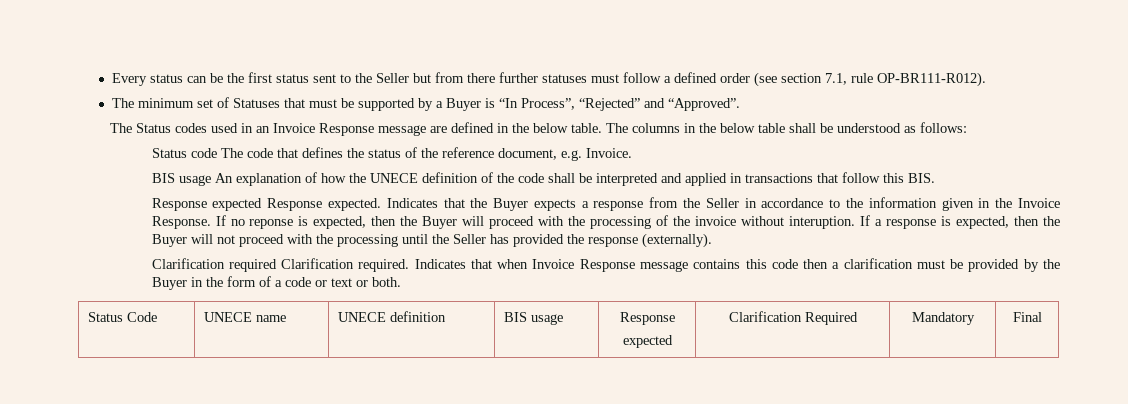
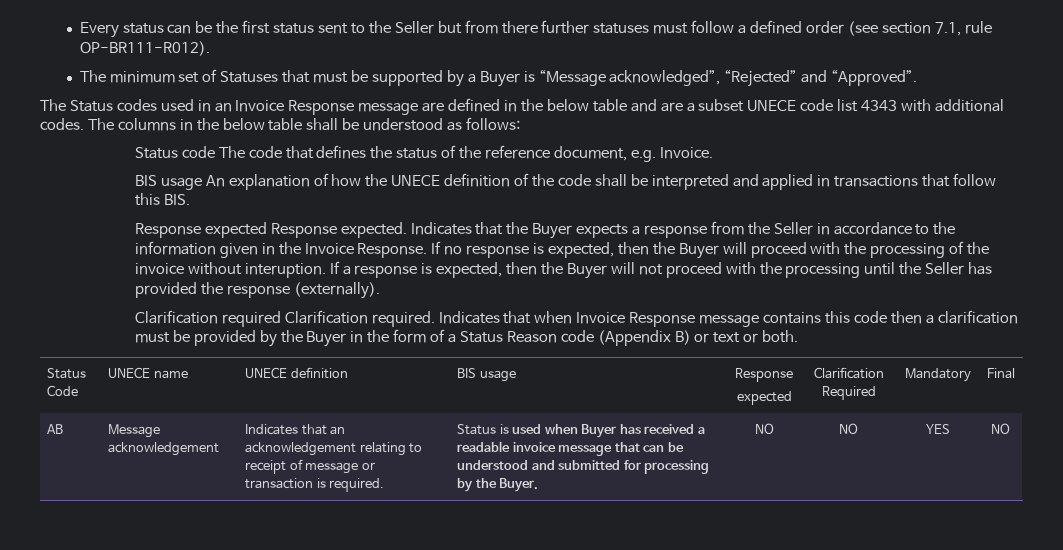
- The minimum set of Statuses that must be supported by a Buyer is “In Process”, “Rejected” and “Approved”.
+ The minimum set of Statuses that must be supported by a Buyer is “Message acknowledged”, “Rejected” and “Approved”.
- The Status codes used in an Invoice Response message are defined in the below table.
+ The Status codes used in an Invoice Response message are defined in the below table and are a subset UNECE code list 4343 with additional codes.
- If no reponse is expected, then the Buyer will proceed with the processing of the invoice without interuption.
+ If no response is expected, then the Buyer will proceed with the processing of the invoice without interuption.
- Indicates that when Invoice Response message contains this code then a clarification must be provided by the Buyer in the form of a code or text or both.
+ Indicates that when Invoice Response message contains this code then a clarification must be provided by the Buyer in the form of a Status Reason code (Appendix B) or text or both.
+ AB | Message acknowledgement | Indicates that an acknowledgement relating to receipt of message or transaction is required. | Status is used when Buyer has received a readable invoice message that can be understood and submitted for processing by the Buyer. | NO | NO | YES | NO

